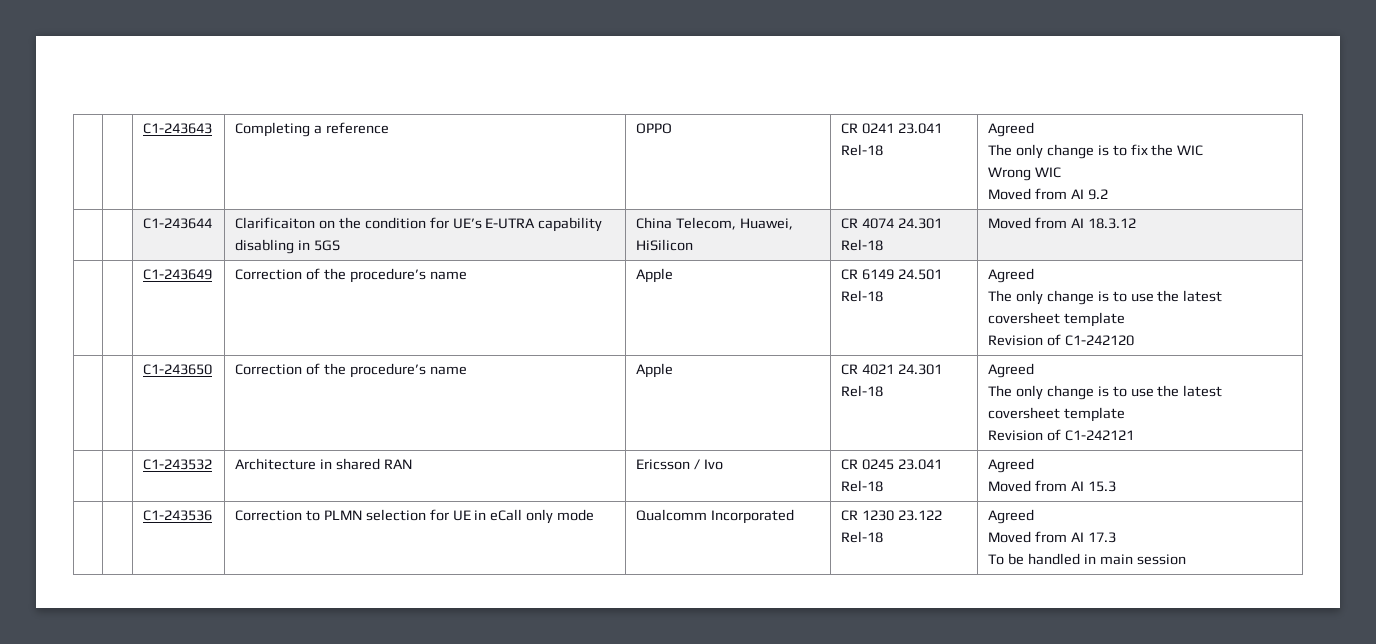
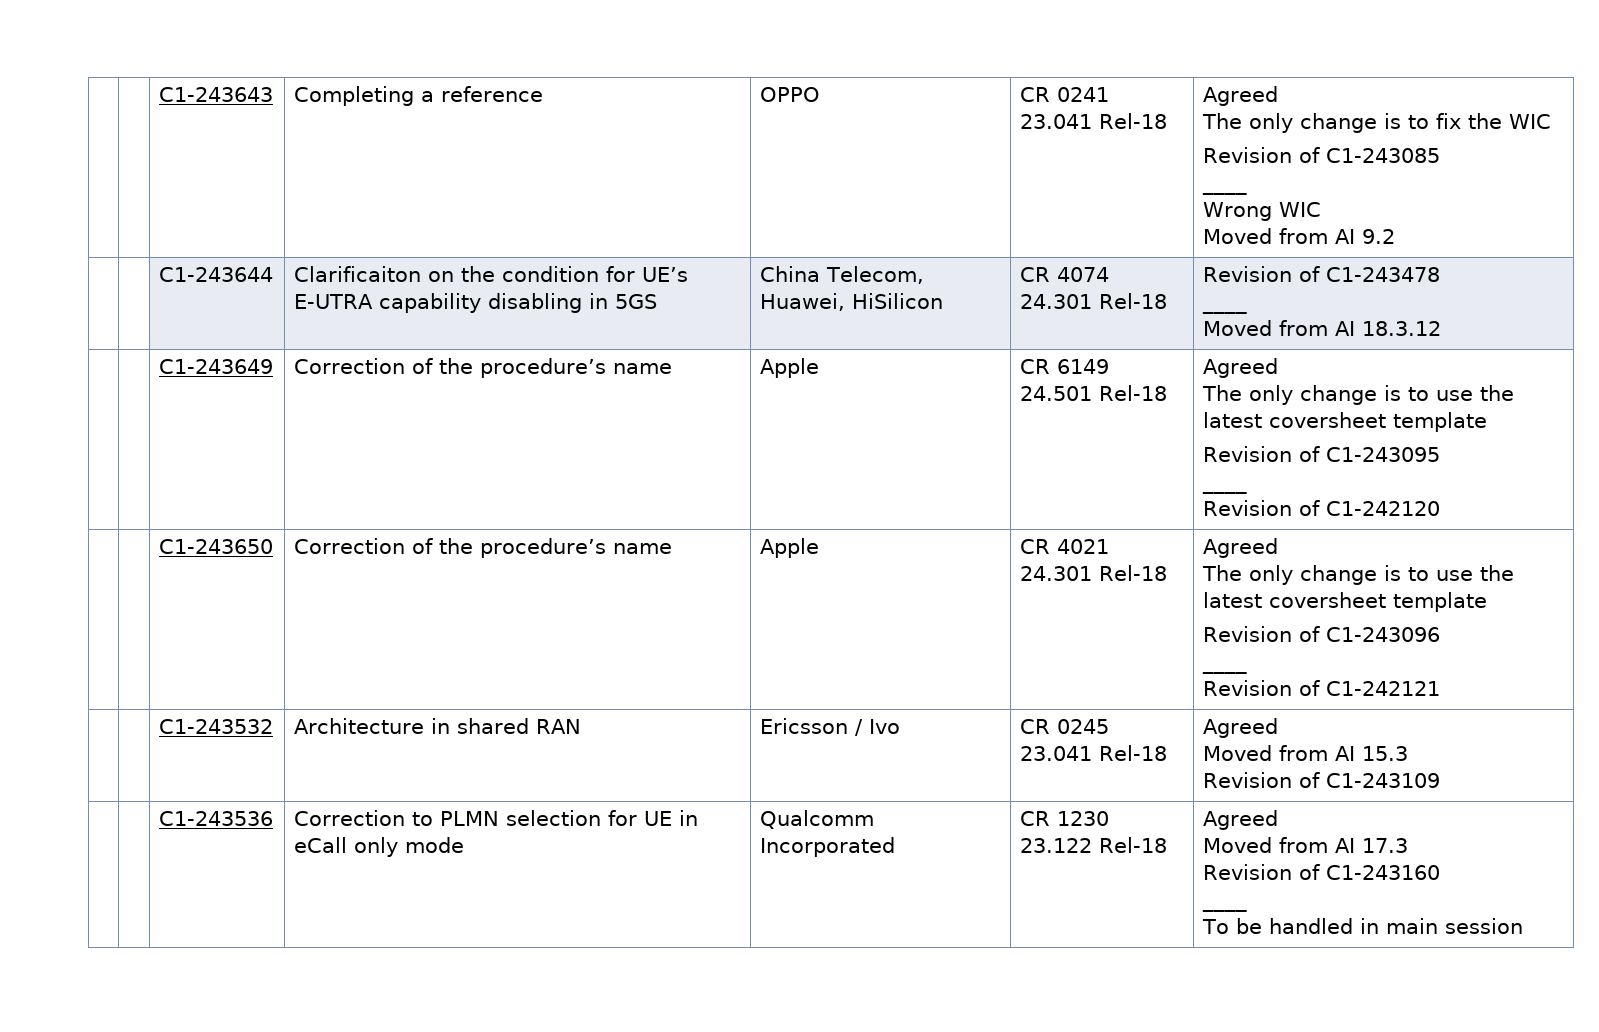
  | | C1-243643 | Completing a reference | OPPO | CR 0241 23.041 Rel-18 | Agreed
  The only change is to fix the WIC
+ Revision of C1-243085
+ ____
- | | C1-243644 | Clarificaiton on the condition for UE’s E-UTRA capability disabling in 5GS | China Telecom, Huawei, HiSilicon | CR 4074 24.301 Rel-18 | Moved from AI 18.3.12
+ | | C1-243644 | Clarificaiton on the condition for UE’s E-UTRA capability disabling in 5GS | China Telecom, Huawei, HiSilicon | CR 4074 24.301 Rel-18 | Revision of C1-243478
+ ____
+ Moved from AI 18.3.12
  | | C1-243649 | Correction of the procedure’s name | Apple | CR 6149 24.501 Rel-18 | Agreed
  The only change is to use the latest coversheet template
+ Revision of C1-243095
+ ____
  | | C1-243650 | Correction of the procedure’s name | Apple | CR 4021 24.301 Rel-18 | Agreed
  The only change is to use the latest coversheet template
+ Revision of C1-243096
+ ____
  | | C1-243532 | Architecture in shared RAN | Ericsson / Ivo | CR 0245 23.041 Rel-18 | Agreed
  Moved from AI 15.3
+ Revision of C1-243109
  | | C1-243536 | Correction to PLMN selection for UE in eCall only mode | Qualcomm Incorporated | CR 1230 23.122 Rel-18 | Agreed
  Moved from AI 17.3
+ Revision of C1-243160
+ ____

